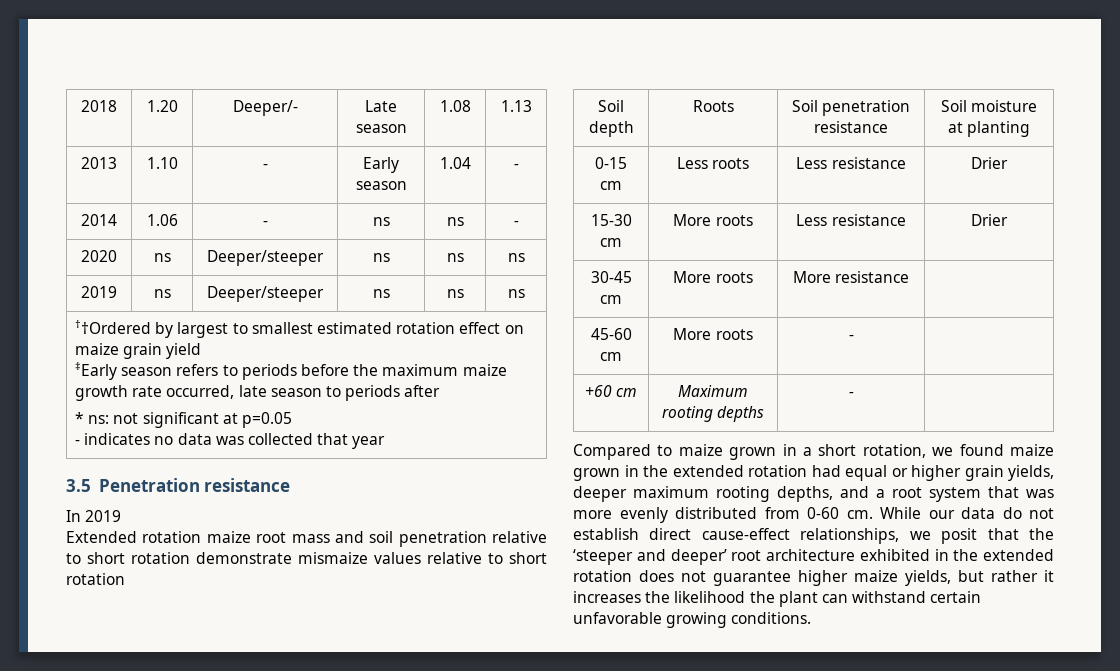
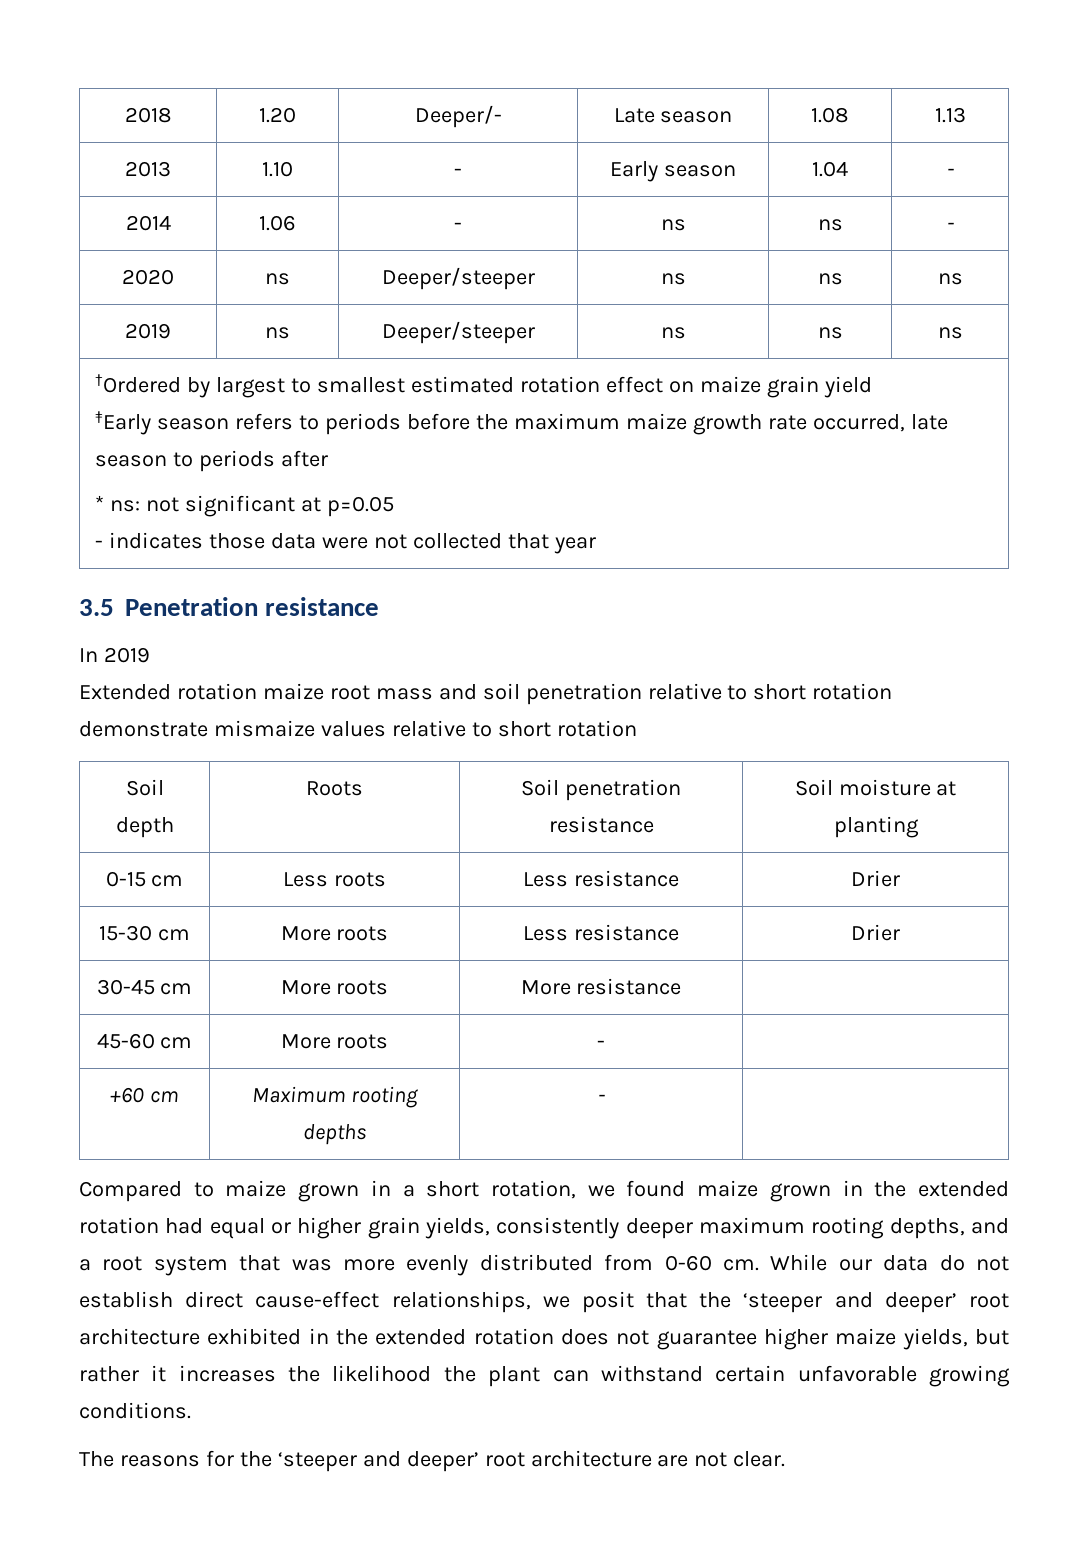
- ††Ordered by largest to smallest estimated rotation effect on maize grain yield
+ †Ordered by largest to smallest estimated rotation effect on maize grain yield
- - indicates no data was collected that year
+ - indicates those data were not collected that year
- Compared to maize grown in a short rotation, we found maize grown in the extended rotation had equal or higher grain yields, deeper maximum rooting depths, and a root system that was more evenly distributed from 0-60 cm.
+ Compared to maize grown in a short rotation, we found maize grown in the extended rotation had equal or higher grain yields, consistently deeper maximum rooting depths, and a root system that was more evenly distributed from 0-60 cm.
+ The reasons for the ‘steeper and deeper’ root architecture are not clear.

